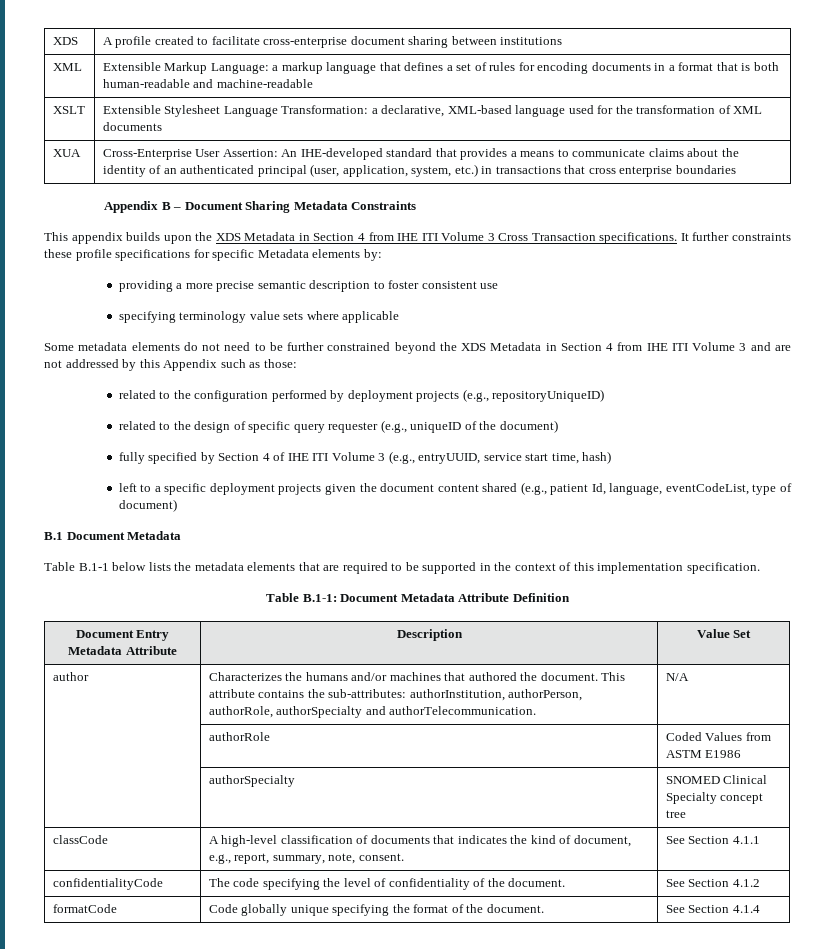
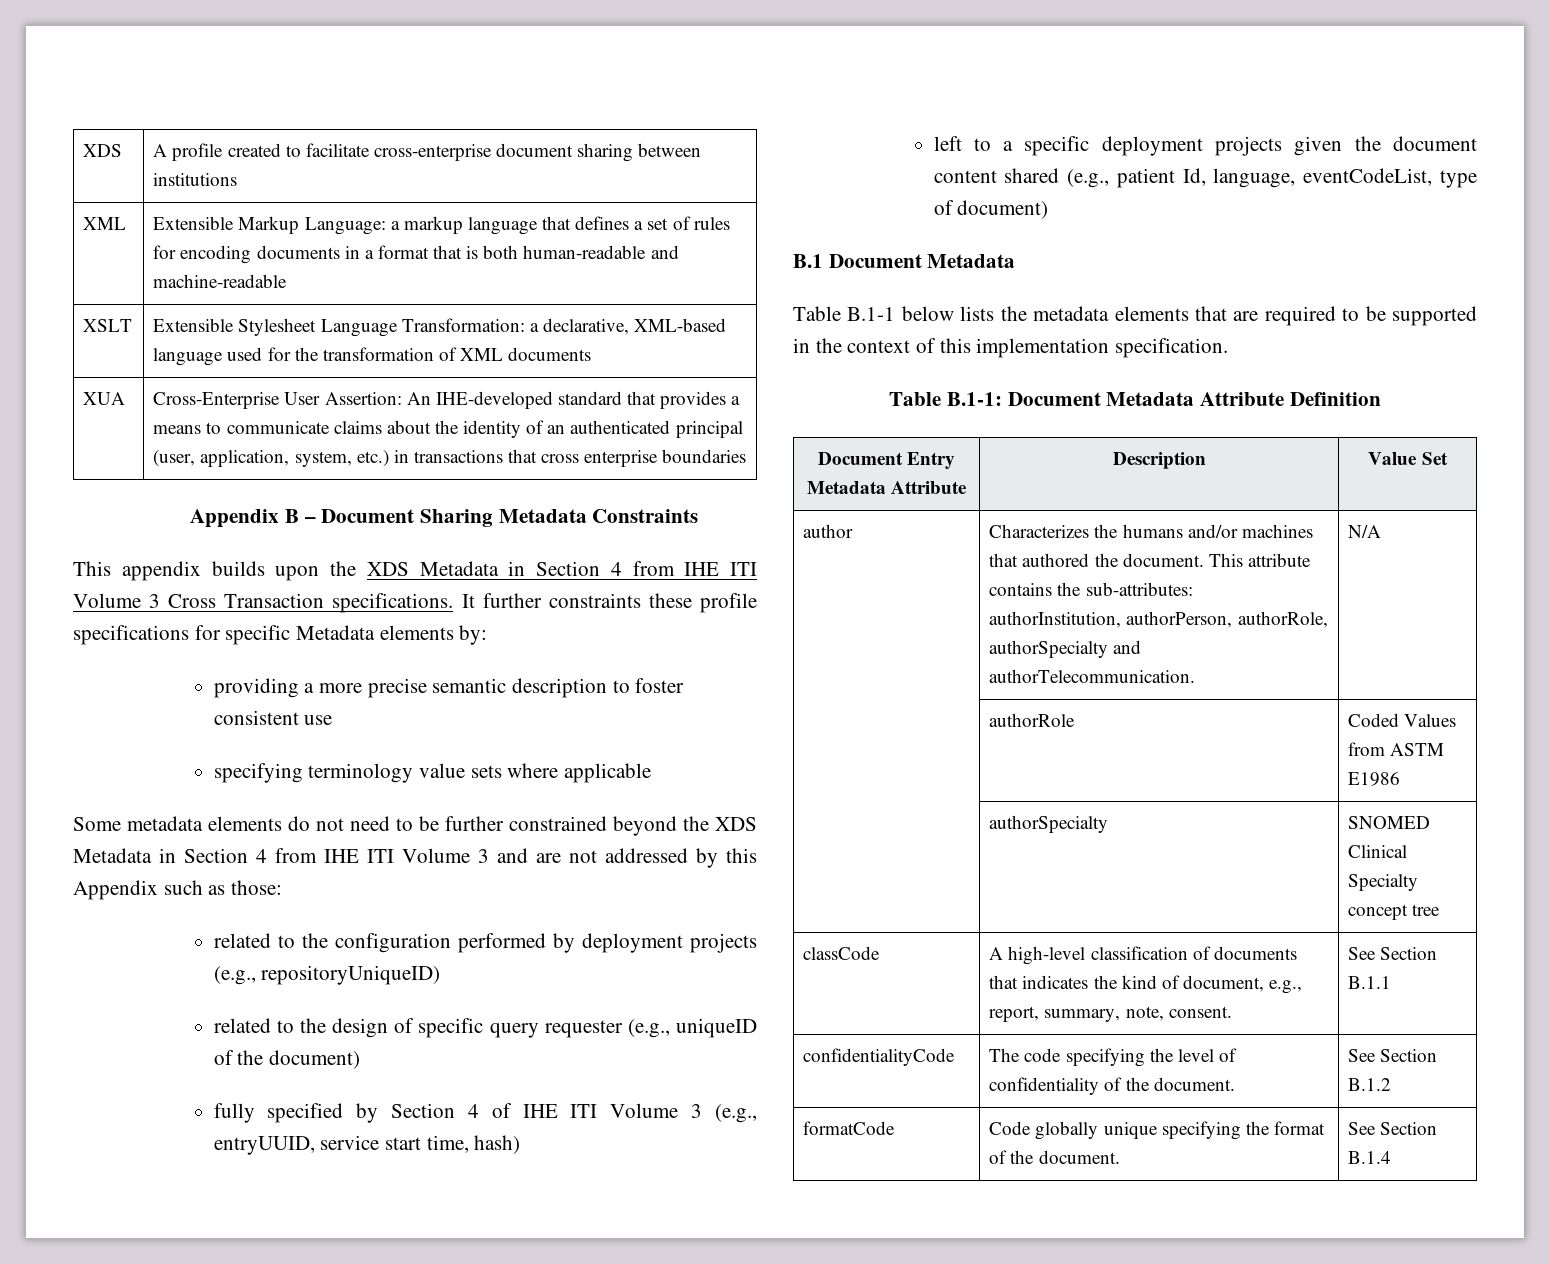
- classCode | A high-level classification of documents that indicates the kind of document, e.g., report, summary, note, consent. | See Section 4.1.1
+ classCode | A high-level classification of documents that indicates the kind of document, e.g., report, summary, note, consent. | See Section B.1.1
- confidentialityCode | The code specifying the level of confidentiality of the document. | See Section 4.1.2
+ confidentialityCode | The code specifying the level of confidentiality of the document. | See Section B.1.2
- formatCode | Code globally unique specifying the format of the document. | See Section 4.1.4
+ formatCode | Code globally unique specifying the format of the document. | See Section B.1.4

